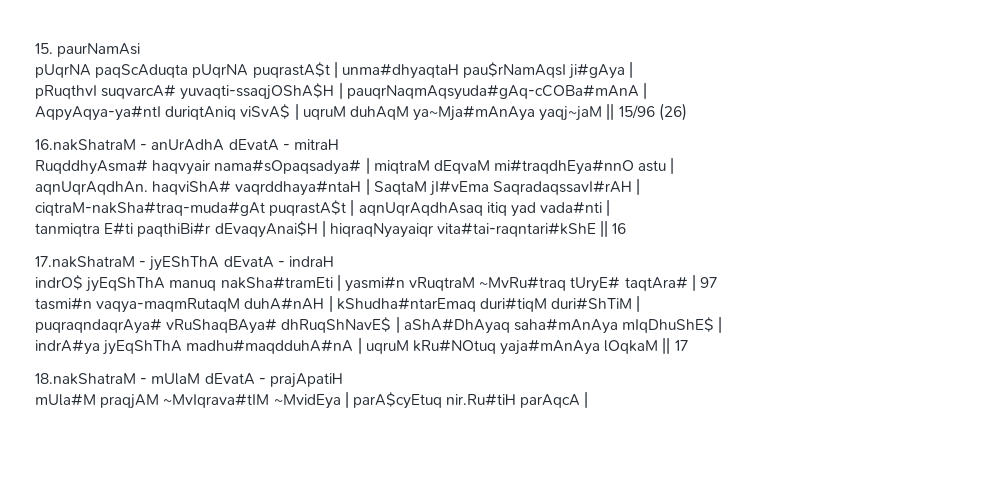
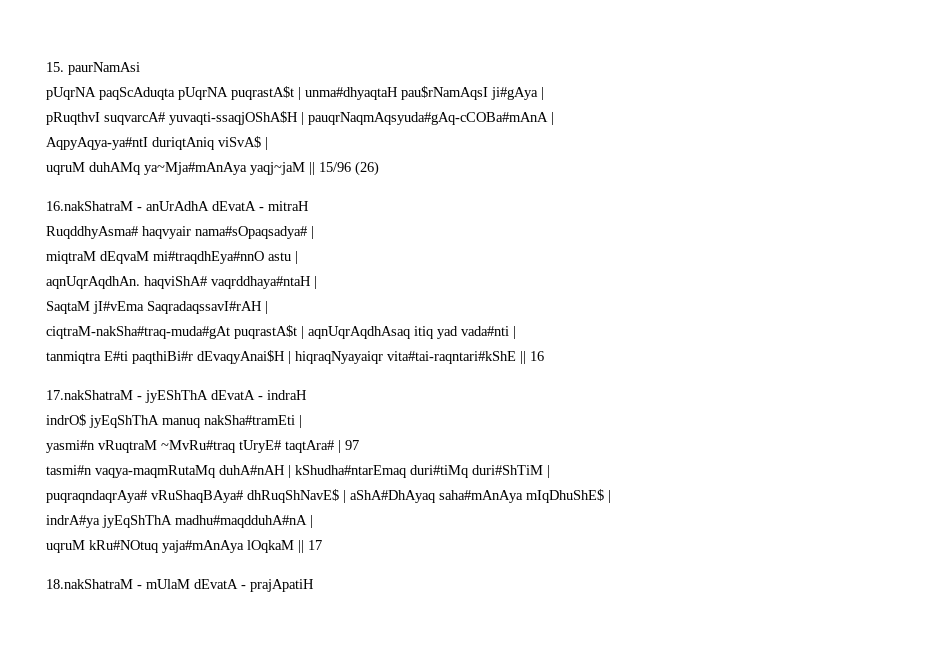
- AqpyAqya-ya#ntI duriqtAniq viSvA$ | uqruM duhAqM ya~Mja#mAnAya yaqj~jaM || 15/96 (26)
+ AqpyAqya-ya#ntI duriqtAniq viSvA$ |
+ uqruM duhAMq ya~Mja#mAnAya yaqj~jaM || 15/96 (26)
- RuqddhyAsma# haqvyair nama#sOpaqsadya# | miqtraM dEqvaM mi#traqdhEya#nnO astu |
+ RuqddhyAsma# haqvyair nama#sOpaqsadya# |
+ miqtraM dEqvaM mi#traqdhEya#nnO astu |
- aqnUqrAqdhAn. haqviShA# vaqrddhaya#ntaH | SaqtaM jI#vEma SaqradaqssavI#rAH |
+ aqnUqrAqdhAn. haqviShA# vaqrddhaya#ntaH |
+ SaqtaM jI#vEma SaqradaqssavI#rAH |
- indrO$ jyEqShThA manuq nakSha#tramEti | yasmi#n vRuqtraM ~MvRu#traq tUryE# taqtAra# | 97
+ indrO$ jyEqShThA manuq nakSha#tramEti |
+ yasmi#n vRuqtraM ~MvRu#traq tUryE# taqtAra# | 97
- tasmi#n vaqya-maqmRutaqM duhA#nAH | kShudha#ntarEmaq duri#tiqM duri#ShTiM |
+ tasmi#n vaqya-maqmRutaMq duhA#nAH | kShudha#ntarEmaq duri#tiMq duri#ShTiM |
- indrA#ya jyEqShThA madhu#maqdduhA#nA | uqruM kRu#NOtuq yaja#mAnAya lOqkaM || 17
+ indrA#ya jyEqShThA madhu#maqdduhA#nA |
+ uqruM kRu#NOtuq yaja#mAnAya lOqkaM || 17
- mUla#M praqjAM ~MvIqrava#tIM ~MvidEya | parA$cyEtuq nir.Ru#tiH parAqcA |

